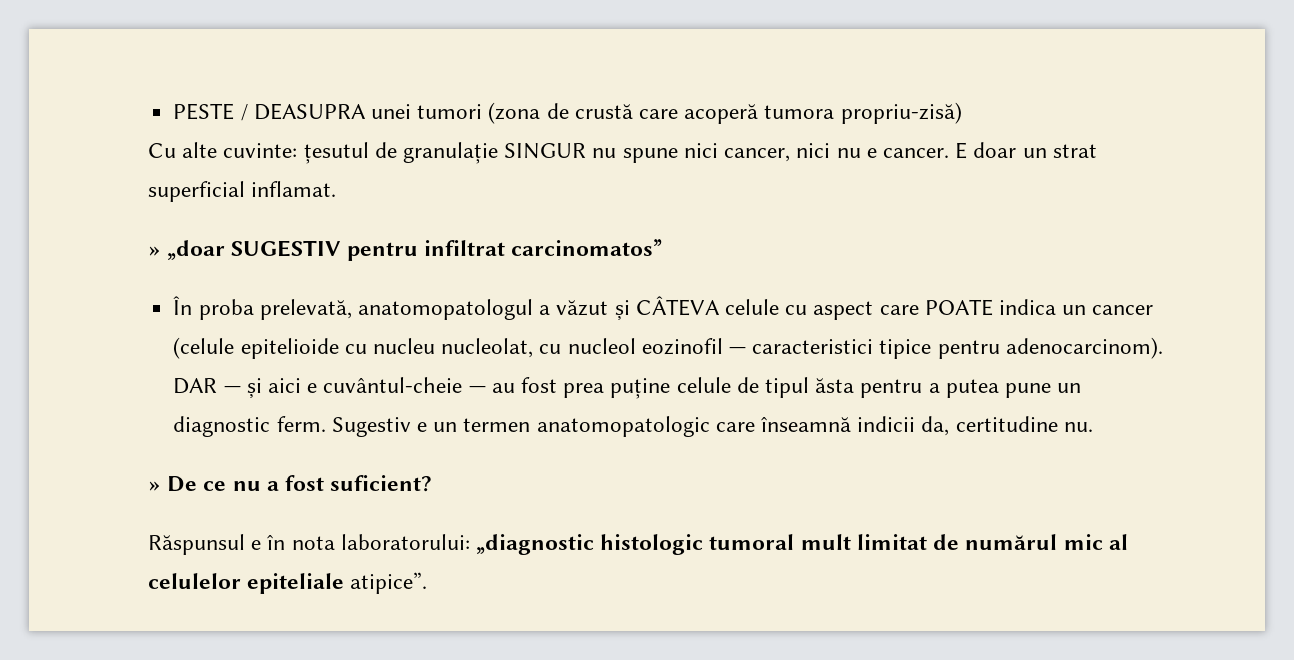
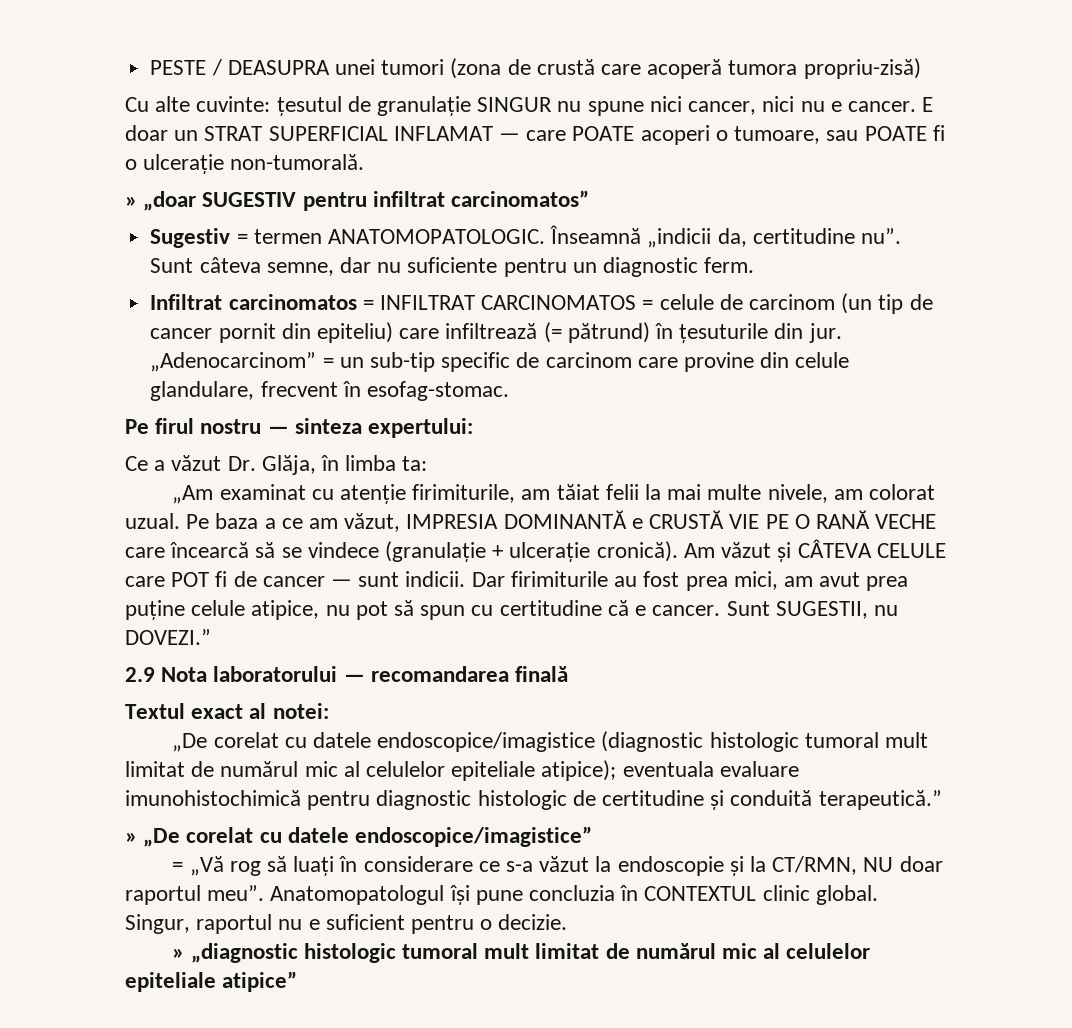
- E doar un strat superficial inflamat.
+ E doar un STRAT SUPERFICIAL INFLAMAT — care POATE acoperi o tumoare, sau POATE fi o ulcerație non-tumorală.
- În proba prelevată, anatomopatologul a văzut și CÂTEVA celule cu aspect care POATE indica un cancer (celule epitelioide cu nucleu nucleolat, cu nucleol eozinofil — caracteristici tipice pentru adenocarcinom). DAR — și aici e cuvântul-cheie — au fost prea puține celule de tipul ăsta pentru a putea pune un diagnostic ferm. Sugestiv e un termen anatomopatologic care înseamnă indicii da, certitudine nu.
- » De ce nu a fost suficient?
- Răspunsul e în nota laboratorului: „diagnostic histologic tumoral mult limitat de numărul mic al celulelor epiteliale atipice”.
+ Sugestiv = termen ANATOMOPATOLOGIC. Înseamnă „indicii da, certitudine nu”. Sunt câteva semne, dar nu suficiente pentru un diagnostic ferm.
+ Infiltrat carcinomatos = INFILTRAT CARCINOMATOS = celule de carcinom (un tip de cancer pornit din epiteliu) care infiltrează (= pătrund) în țesuturile din jur. „Adenocarcinom” = un sub-tip specific de carcinom care provine din celule glandulare, frecvent în esofag-stomac.
+ Pe firul nostru — sinteza expertului:
+ Ce a văzut Dr. Glăja, în limba ta:
+ „Am examinat cu atenție firimiturile, am tăiat felii la mai multe nivele, am colorat uzual. Pe baza a ce am văzut, IMPRESIA DOMINANTĂ e CRUSTĂ VIE PE O RANĂ VECHE care încearcă să se vindece (granulație + ulcerație cronică). Am văzut și CÂTEVA CELULE care POT fi de cancer — sunt indicii. Dar firimiturile au fost prea mici, am avut prea puține celule atipice, nu pot să spun cu certitudine că e cancer. Sunt SUGESTII, nu DOVEZI.”
+ 2.9 Nota laboratorului — recomandarea finală
+ Textul exact al notei:
+ „De corelat cu datele endoscopice/imagistice (diagnostic histologic tumoral mult limitat de numărul mic al celulelor epiteliale atipice); eventuala evaluare imunohistochimică pentru diagnostic histologic de certitudine și conduită terapeutică.”
+ » „De corelat cu datele endoscopice/imagistice”
+ = „Vă rog să luați în considerare ce s-a văzut la endoscopie și la CT/RMN, NU doar raportul meu”. Anatomopatologul își pune concluzia în CONTEXTUL clinic global. Singur, raportul nu e suficient pentru o decizie.
+ » „diagnostic histologic tumoral mult limitat de numărul mic al celulelor epiteliale atipice”

